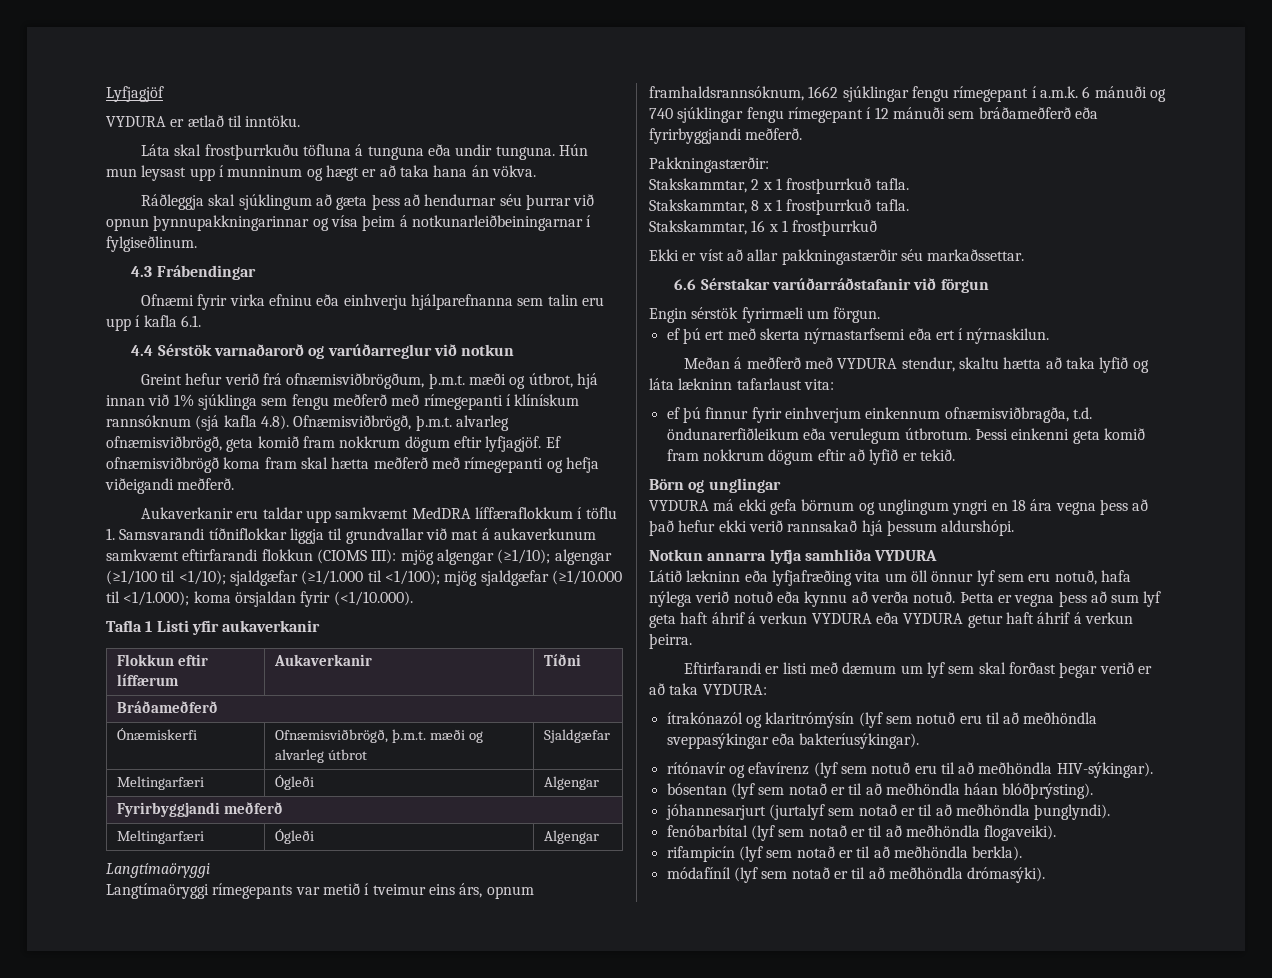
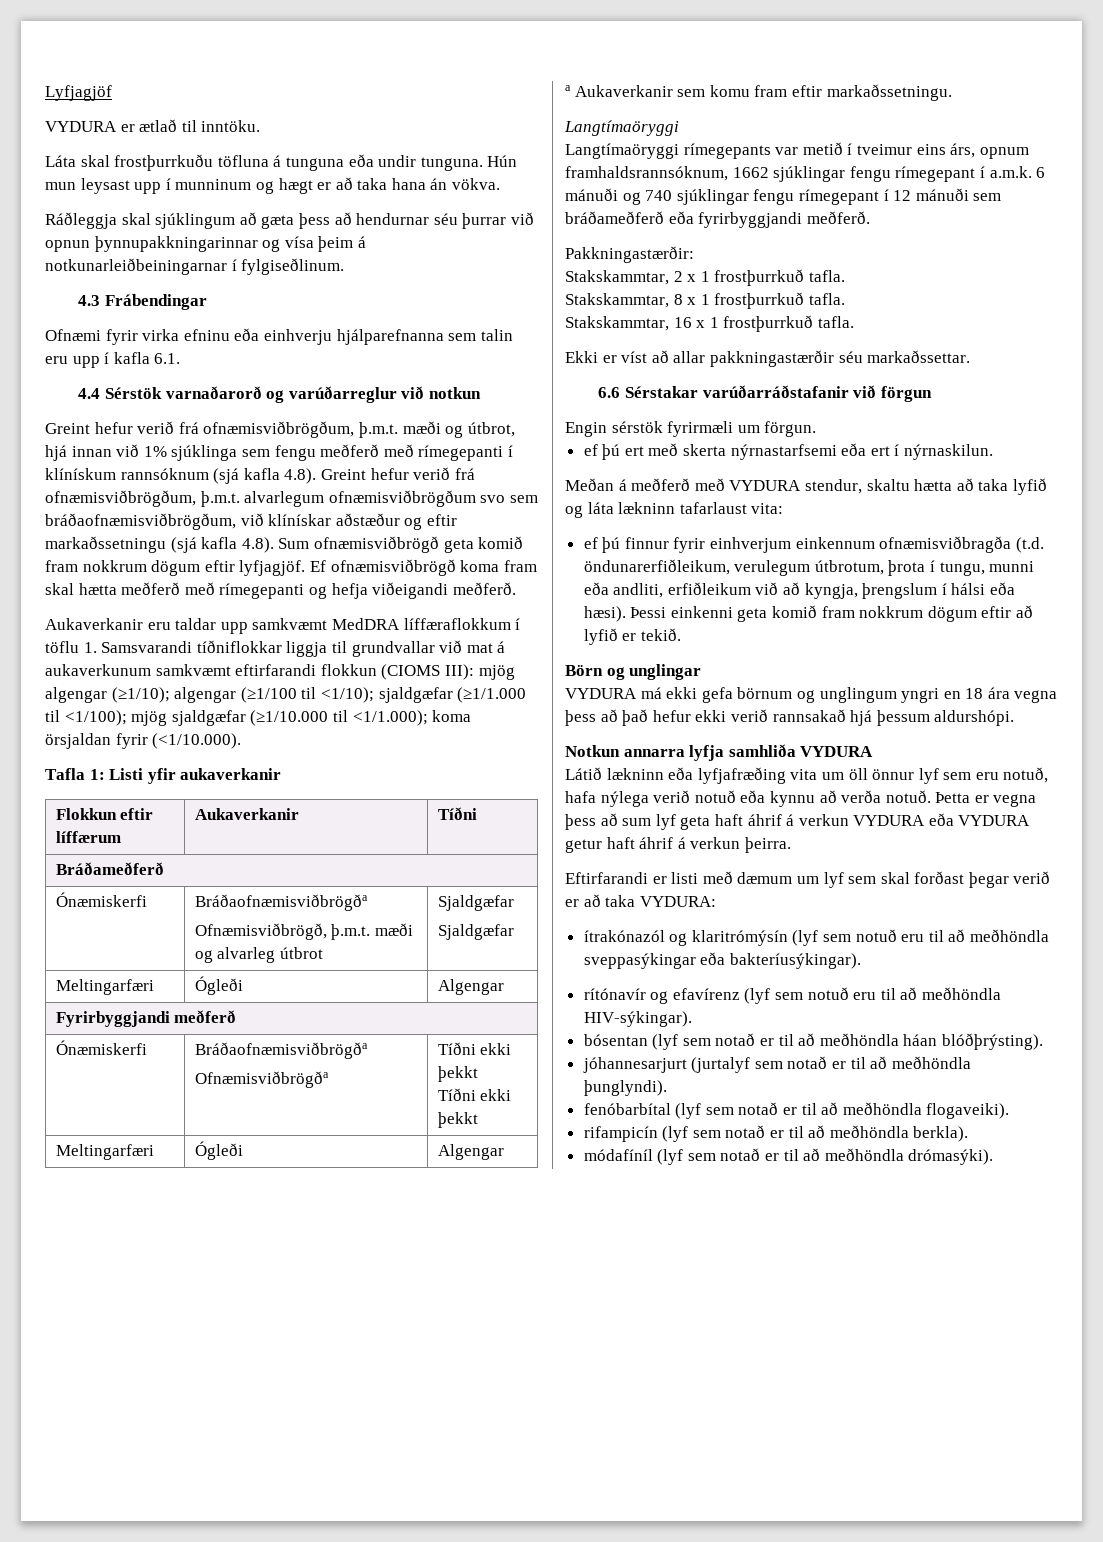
- Greint hefur verið frá ofnæmisviðbrögðum, þ.m.t. mæði og útbrot, hjá innan við 1% sjúklinga sem fengu meðferð með rímegepanti í klínískum rannsóknum (sjá kafla 4.8). Ofnæmisviðbrögð, þ.m.t. alvarleg ofnæmisviðbrögð, geta komið fram nokkrum dögum eftir lyfjagjöf.
+ Greint hefur verið frá ofnæmisviðbrögðum, þ.m.t. mæði og útbrot, hjá innan við 1% sjúklinga sem fengu meðferð með rímegepanti í klínískum rannsóknum (sjá kafla 4.8). Greint hefur verið frá ofnæmisviðbrögðum, þ.m.t. alvarlegum ofnæmisviðbrögðum svo sem bráðaofnæmisviðbrögðum, við klínískar aðstæður og eftir markaðssetningu (sjá kafla 4.8). Sum ofnæmisviðbrögð geta komið fram nokkrum dögum eftir lyfjagjöf.
- Tafla 1 Listi yfir aukaverkanir
+ Tafla 1: Listi yfir aukaverkanir
  Bráðameðferð
- Ónæmiskerfi | Ofnæmisviðbrögð, þ.m.t. mæði og alvarleg útbrot | Sjaldgæfar
+ Ónæmiskerfi | Bráðaofnæmisviðbrögða
+ Ofnæmisviðbrögð, þ.m.t. mæði og alvarleg útbrot | Sjaldgæfar
+ Sjaldgæfar
  Fyrirbyggjandi meðferð
+ Ónæmiskerfi | Bráðaofnæmisviðbrögða
+ Ofnæmisviðbrögða | Tíðni ekki þekkt
+ Tíðni ekki þekkt
  Meltingarfæri | Ógleði | Algengar
+ a Aukaverkanir sem komu fram eftir markaðssetningu.
- Stakskammtar, 16 x 1 frostþurrkuð
+ Stakskammtar, 16 x 1 frostþurrkuð tafla.
- ef þú finnur fyrir einhverjum einkennum ofnæmisviðbragða, t.d. öndunarerfiðleikum eða verulegum útbrotum.
+ ef þú finnur fyrir einhverjum einkennum ofnæmisviðbragða (t.d. öndunarerfiðleikum, verulegum útbrotum, þrota í tungu, munni eða andliti, erfiðleikum við að kyngja, þrengslum í hálsi eða hæsi).

